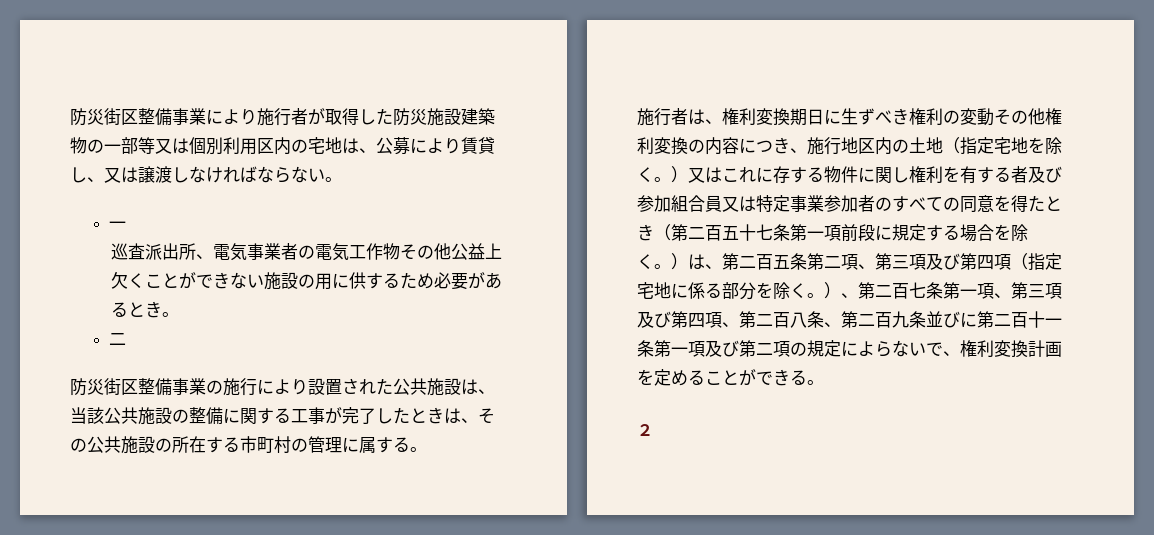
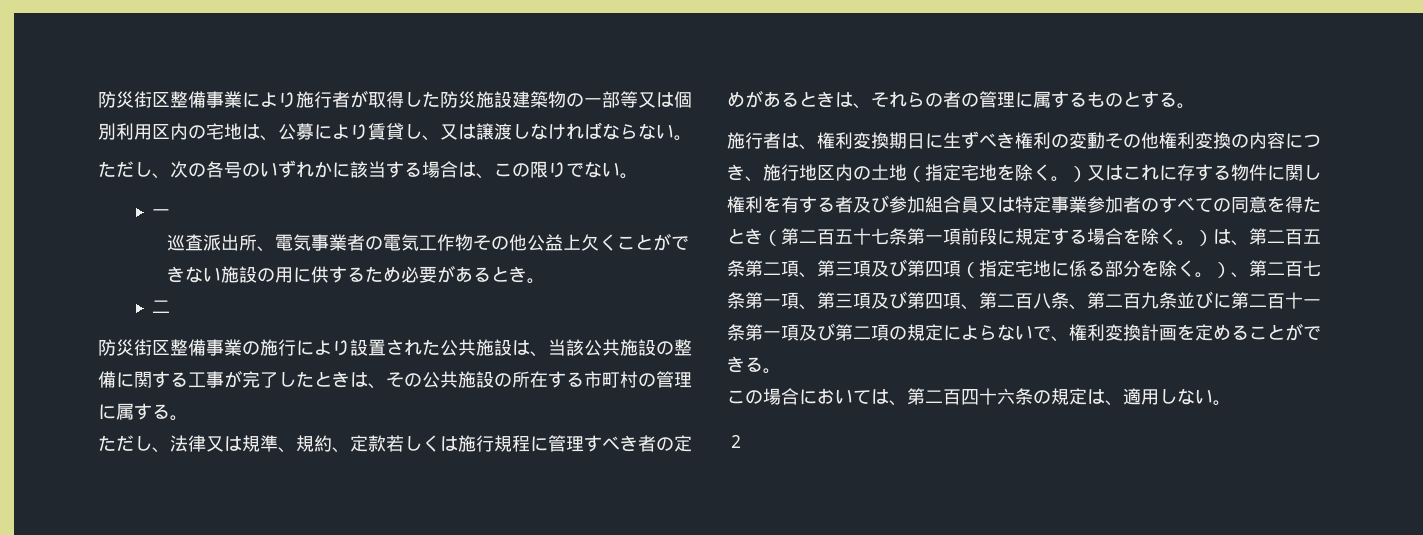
+ ただし、次の各号のいずれかに該当する場合は、この限りでない。
+ ただし、法律又は規準、規約、定款若しくは施行規程に管理すべき者の定めがあるときは、それらの者の管理に属するものとする。
+ この場合においては、第二百四十六条の規定は、適用しない。

